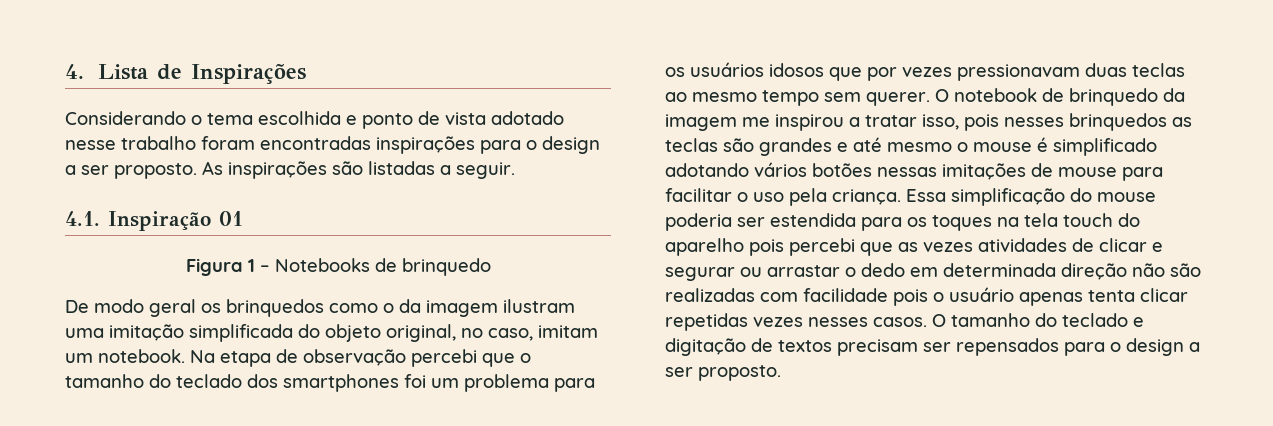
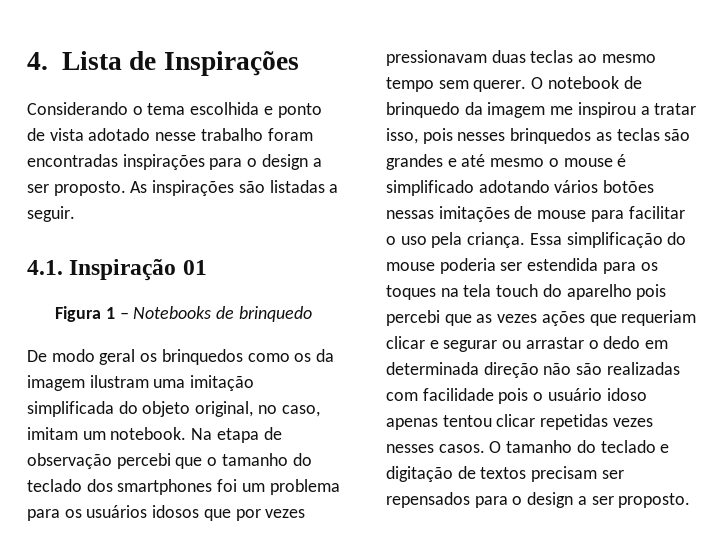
- De modo geral os brinquedos como o da imagem ilustram uma imitação simplificada do objeto original, no caso, imitam um notebook.
+ De modo geral os brinquedos como os da imagem ilustram uma imitação simplificada do objeto original, no caso, imitam um notebook.
- Essa simplificação do mouse poderia ser estendida para os toques na tela touch do aparelho pois percebi que as vezes atividades de clicar e segurar ou arrastar o dedo em determinada direção não são realizadas com facilidade pois o usuário apenas tenta clicar repetidas vezes nesses casos.
+ Essa simplificação do mouse poderia ser estendida para os toques na tela touch do aparelho pois percebi que as vezes ações que requeriam clicar e segurar ou arrastar o dedo em determinada direção não são realizadas com facilidade pois o usuário idoso apenas tentou clicar repetidas vezes nesses casos.

